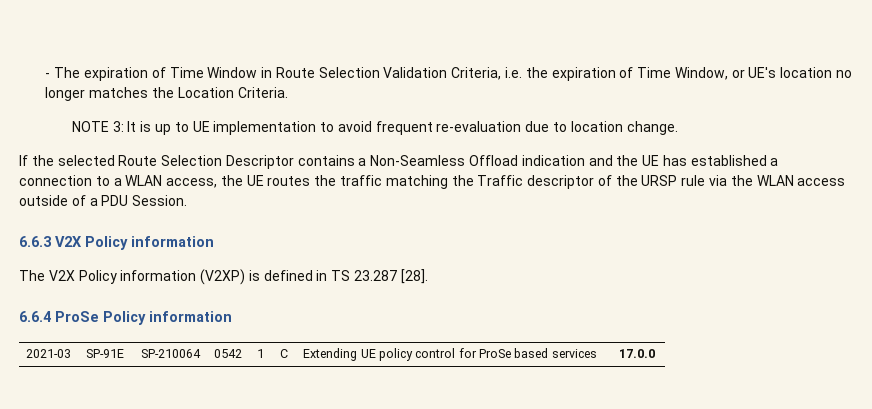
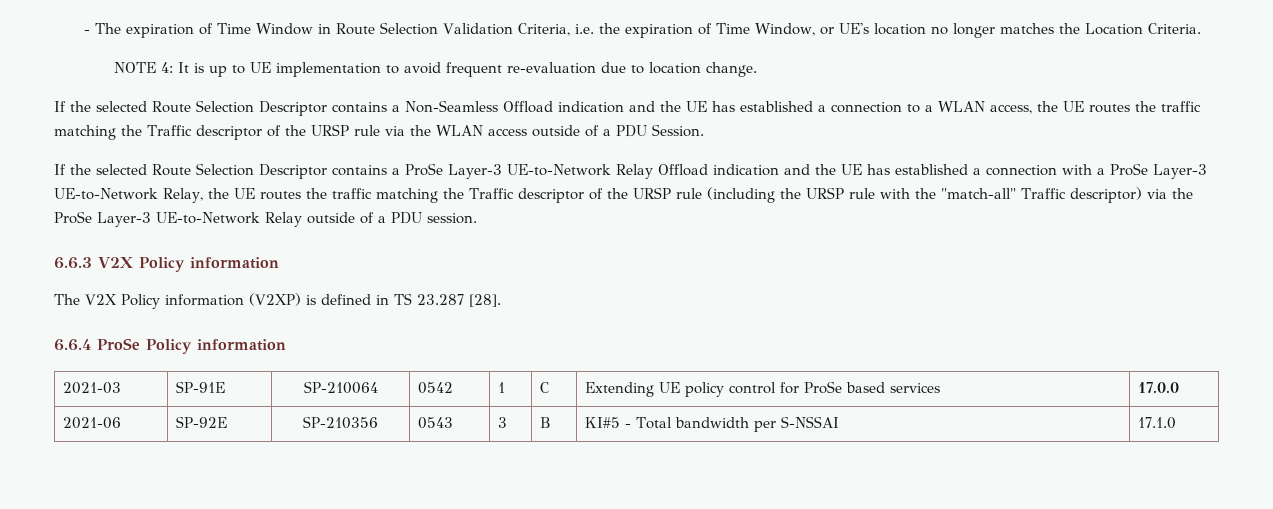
- NOTE 3: It is up to UE implementation to avoid frequent re-evaluation due to location change.
+ NOTE 4: It is up to UE implementation to avoid frequent re-evaluation due to location change.
+ If the selected Route Selection Descriptor contains a ProSe Layer-3 UE-to-Network Relay Offload indication and the UE has established a connection with a ProSe Layer-3 UE-to-Network Relay, the UE routes the traffic matching the Traffic descriptor of the URSP rule (including the URSP rule with the "match-all" Traffic descriptor) via the ProSe Layer-3 UE-to-Network Relay outside of a PDU session.
+ 2021-06 | SP-92E | SP-210356 | 0543 | 3 | B | KI#5 - Total bandwidth per S-NSSAI | 17.1.0

